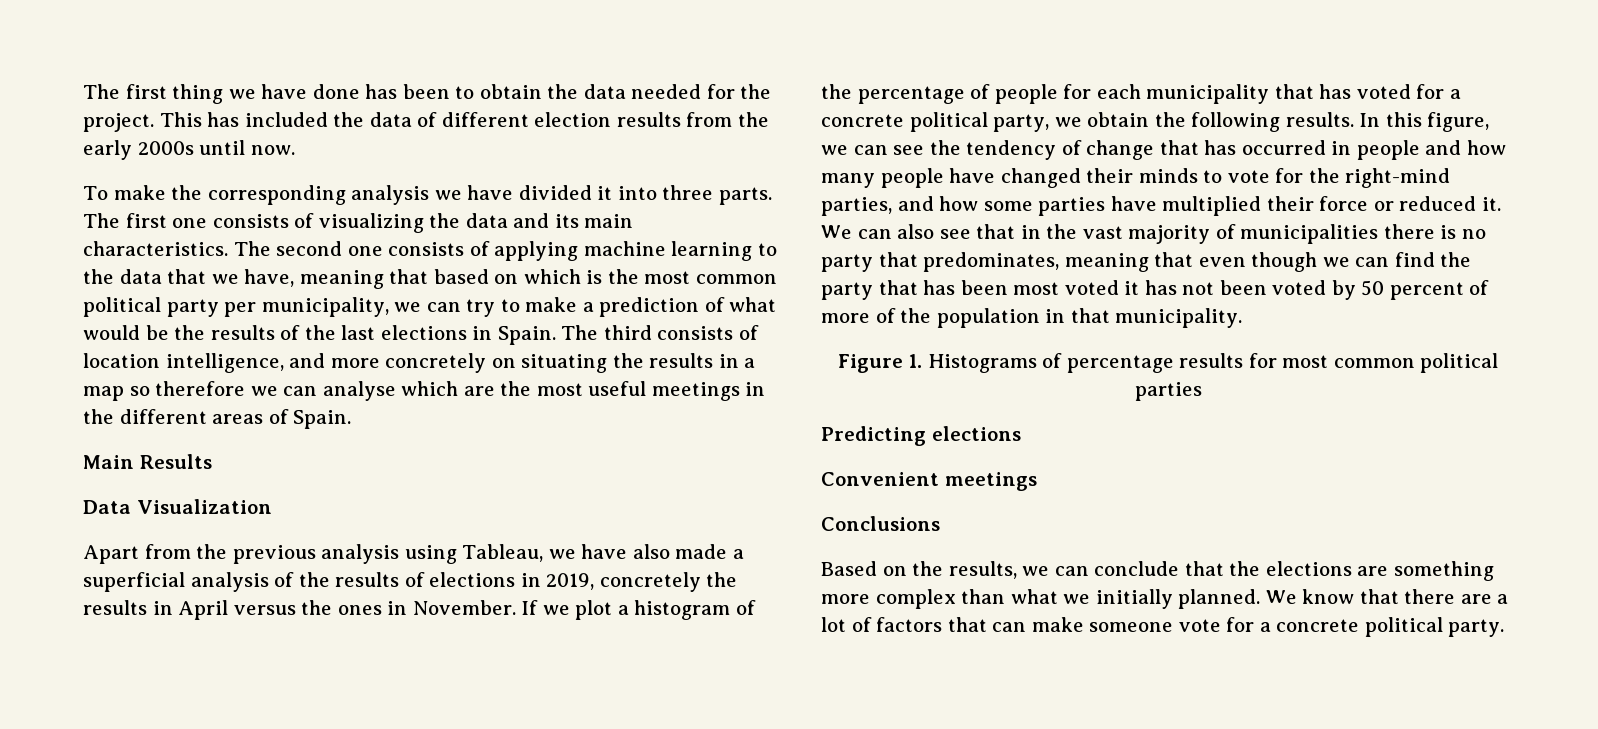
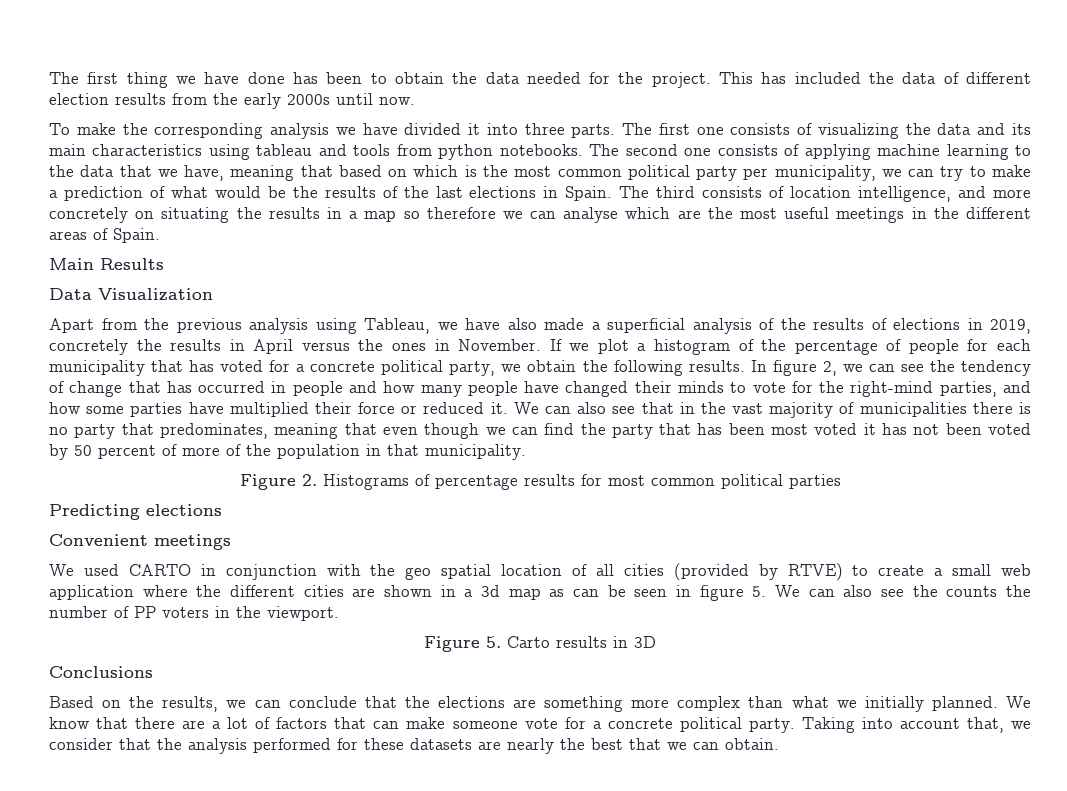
- The first one consists of visualizing the data and its main characteristics.
+ The first one consists of visualizing the data and its main characteristics using tableau and tools from python notebooks.
- In this figure, we can see the tendency of change that has occurred in people and how many people have changed their minds to vote for the right-mind parties, and how some parties have multiplied their force or reduced it.
+ In figure 2, we can see the tendency of change that has occurred in people and how many people have changed their minds to vote for the right-mind parties, and how some parties have multiplied their force or reduced it.
- Figure 1. Histograms of percentage results for most common political parties
+ Figure 2. Histograms of percentage results for most common political parties
+ We used CARTO in conjunction with the geo spatial location of all cities (provided by RTVE) to create a small web application where the different cities are shown in a 3d map as can be seen in figure 5. We can also see the counts the number of PP voters in the viewport.
+ Figure 5. Carto results in 3D
+ Taking into account that, we consider that the analysis performed for these datasets are nearly the best that we can obtain.

